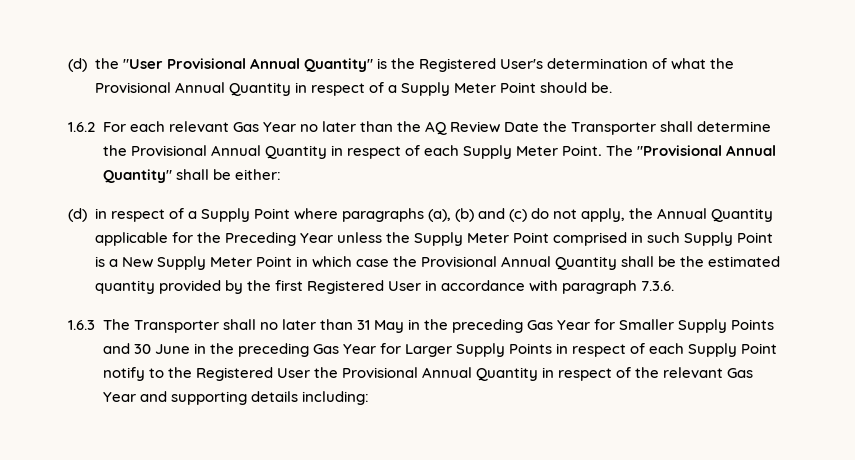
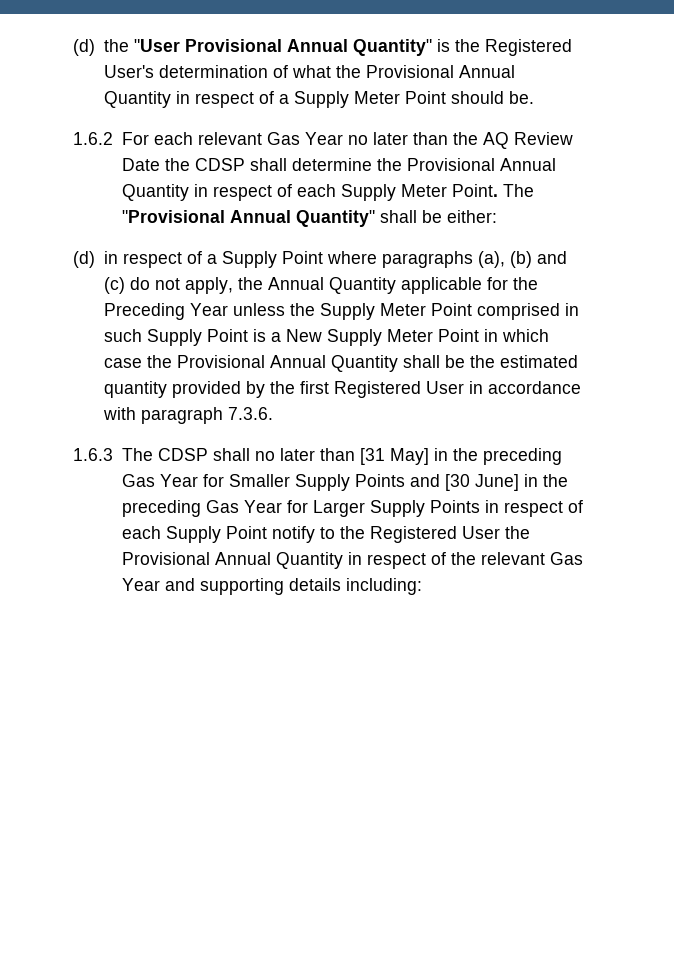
- 1.6.2 For each relevant Gas Year no later than the AQ Review Date the Transporter shall determine the Provisional Annual Quantity in respect of each Supply Meter Point.
+ 1.6.2 For each relevant Gas Year no later than the AQ Review Date the CDSP shall determine the Provisional Annual Quantity in respect of each Supply Meter Point.
- 1.6.3 The Transporter shall no later than 31 May in the preceding Gas Year for Smaller Supply Points and 30 June in the preceding Gas Year for Larger Supply Points in respect of each Supply Point notify to the Registered User the Provisional Annual Quantity in respect of the relevant Gas Year and supporting details including:
+ 1.6.3 The CDSP shall no later than [31 May] in the preceding Gas Year for Smaller Supply Points and [30 June] in the preceding Gas Year for Larger Supply Points in respect of each Supply Point notify to the Registered User the Provisional Annual Quantity in respect of the relevant Gas Year and supporting details including:

